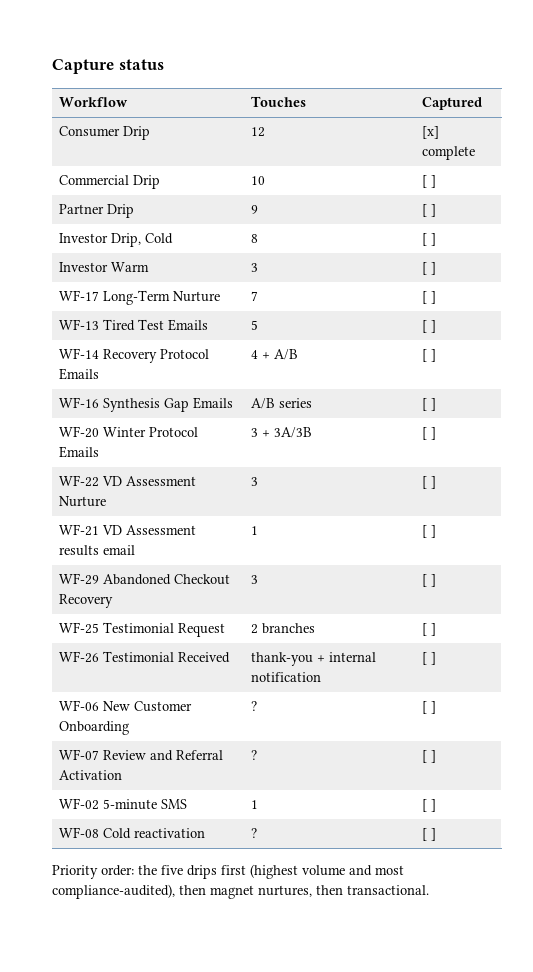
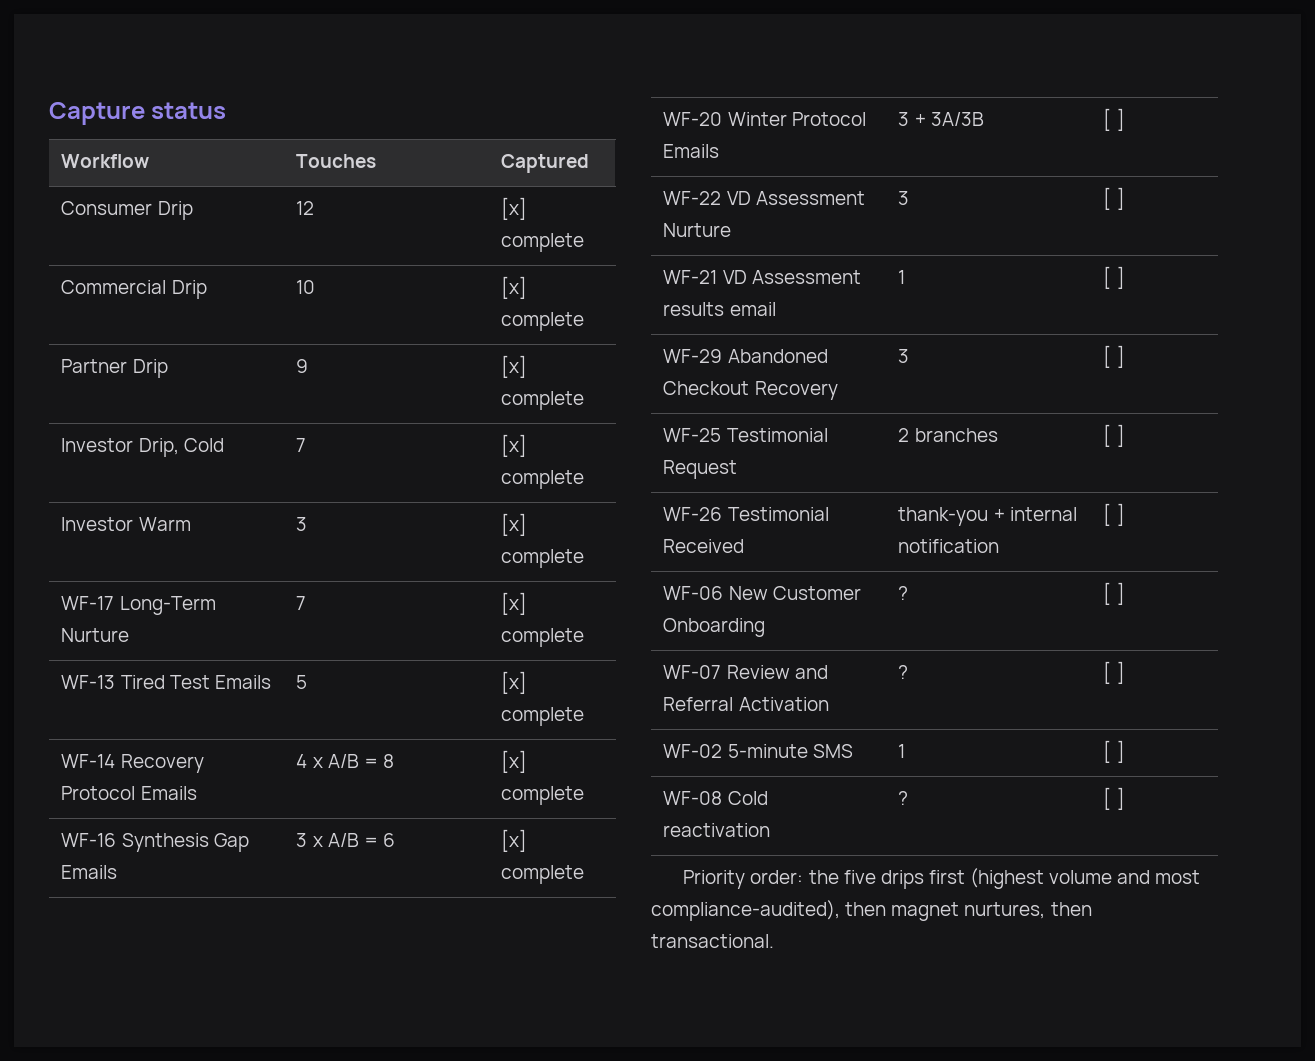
- Commercial Drip | 10 | [ ]
+ Commercial Drip | 10 | [x] complete
- Partner Drip | 9 | [ ]
+ Partner Drip | 9 | [x] complete
- Investor Drip, Cold | 8 | [ ]
+ Investor Drip, Cold | 7 | [x] complete
- Investor Warm | 3 | [ ]
+ Investor Warm | 3 | [x] complete
- WF-17 Long-Term Nurture | 7 | [ ]
+ WF-17 Long-Term Nurture | 7 | [x] complete
- WF-13 Tired Test Emails | 5 | [ ]
+ WF-13 Tired Test Emails | 5 | [x] complete
- WF-14 Recovery Protocol Emails | 4 + A/B | [ ]
+ WF-14 Recovery Protocol Emails | 4 x A/B = 8 | [x] complete
- WF-16 Synthesis Gap Emails | A/B series | [ ]
+ WF-16 Synthesis Gap Emails | 3 x A/B = 6 | [x] complete

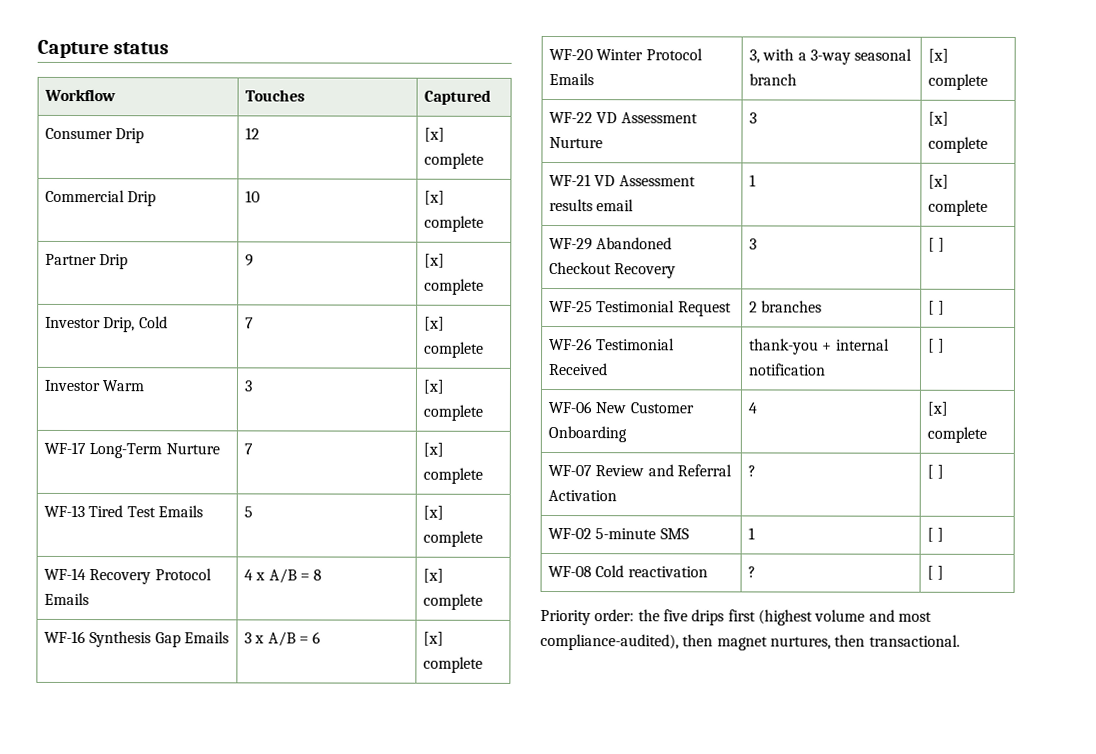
- WF-20 Winter Protocol Emails | 3 + 3A/3B | [ ]
+ WF-20 Winter Protocol Emails | 3, with a 3-way seasonal branch | [x] complete
- WF-22 VD Assessment Nurture | 3 | [ ]
+ WF-22 VD Assessment Nurture | 3 | [x] complete
- WF-21 VD Assessment results email | 1 | [ ]
+ WF-21 VD Assessment results email | 1 | [x] complete
- WF-06 New Customer Onboarding | ? | [ ]
+ WF-06 New Customer Onboarding | 4 | [x] complete

